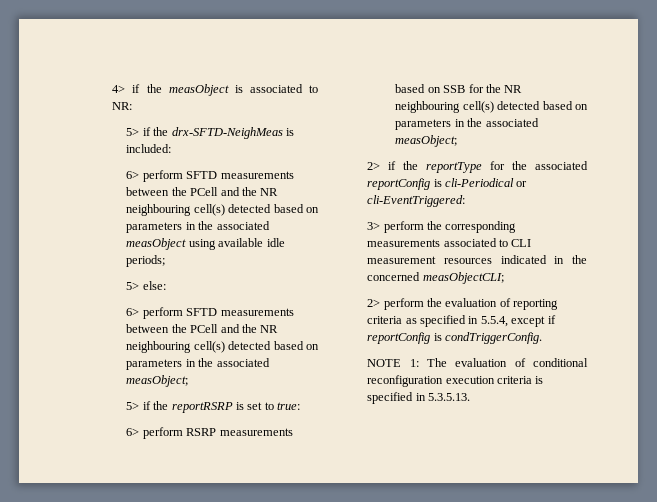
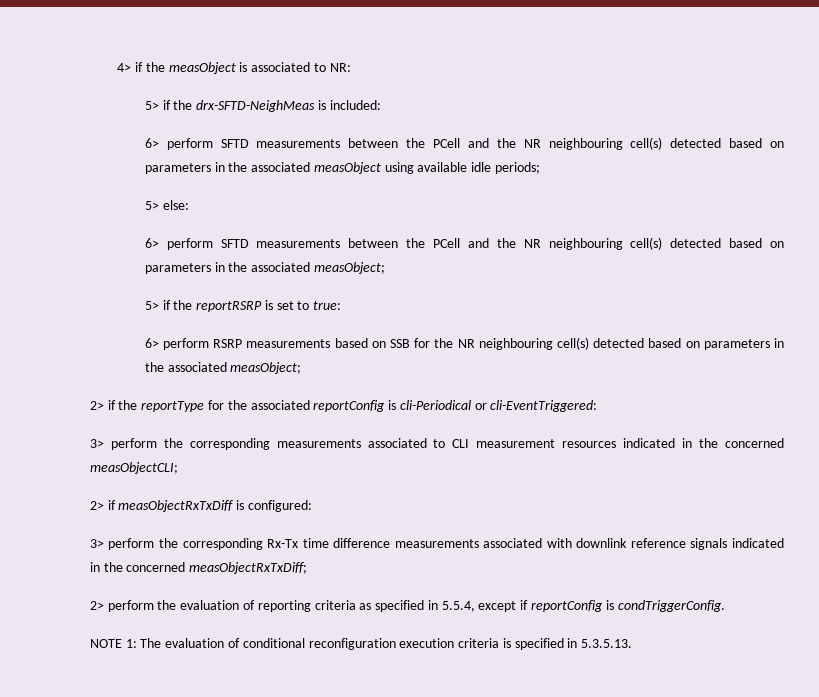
+ 2> if measObjectRxTxDiff is configured:
+ 3> perform the corresponding Rx-Tx time difference measurements associated with downlink reference signals indicated in the concerned measObjectRxTxDiff;

